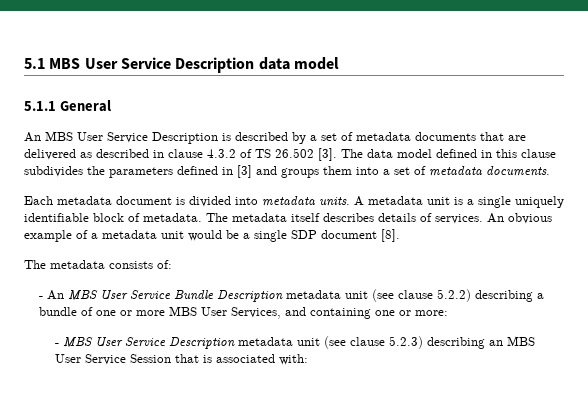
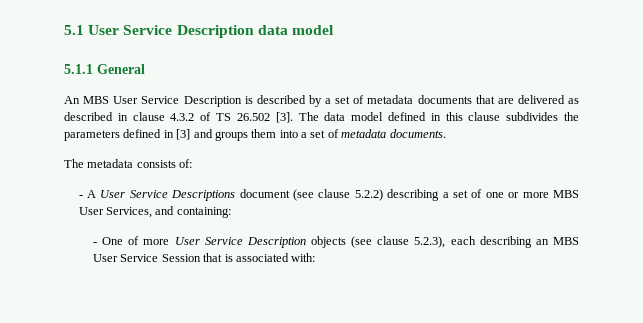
- 5.1 MBS User Service Description data model
+ 5.1 User Service Description data model
- Each metadata document is divided into metadata units. A metadata unit is a single uniquely identifiable block of metadata. The metadata itself describes details of services. An obvious example of a metadata unit would be a single SDP document [8].
- - An MBS User Service Bundle Description metadata unit (see clause 5.2.2) describing a bundle of one or more MBS User Services, and containing one or more:
- - MBS User Service Description metadata unit (see clause 5.2.3) describing an MBS User Service Session that is associated with:
+ - A User Service Descriptions document (see clause 5.2.2) describing a set of one or more MBS User Services, and containing:
+ - One of more User Service Description objects (see clause 5.2.3), each describing an MBS User Service Session that is associated with:

